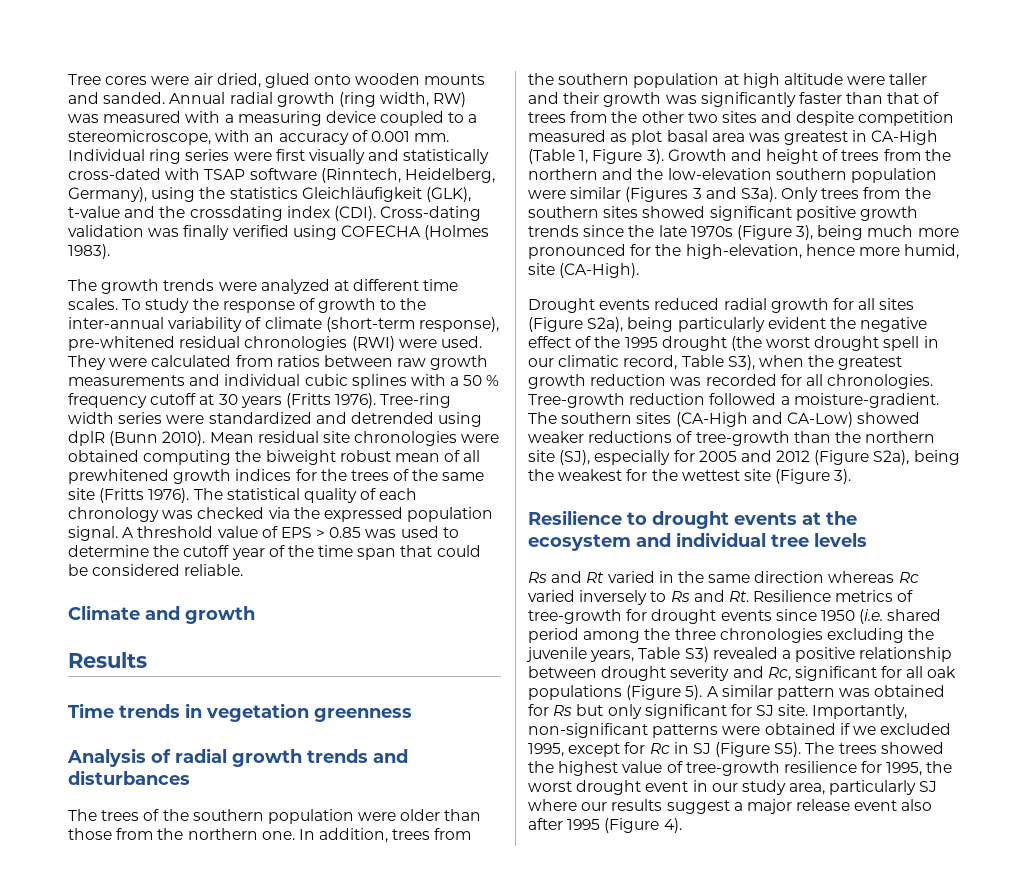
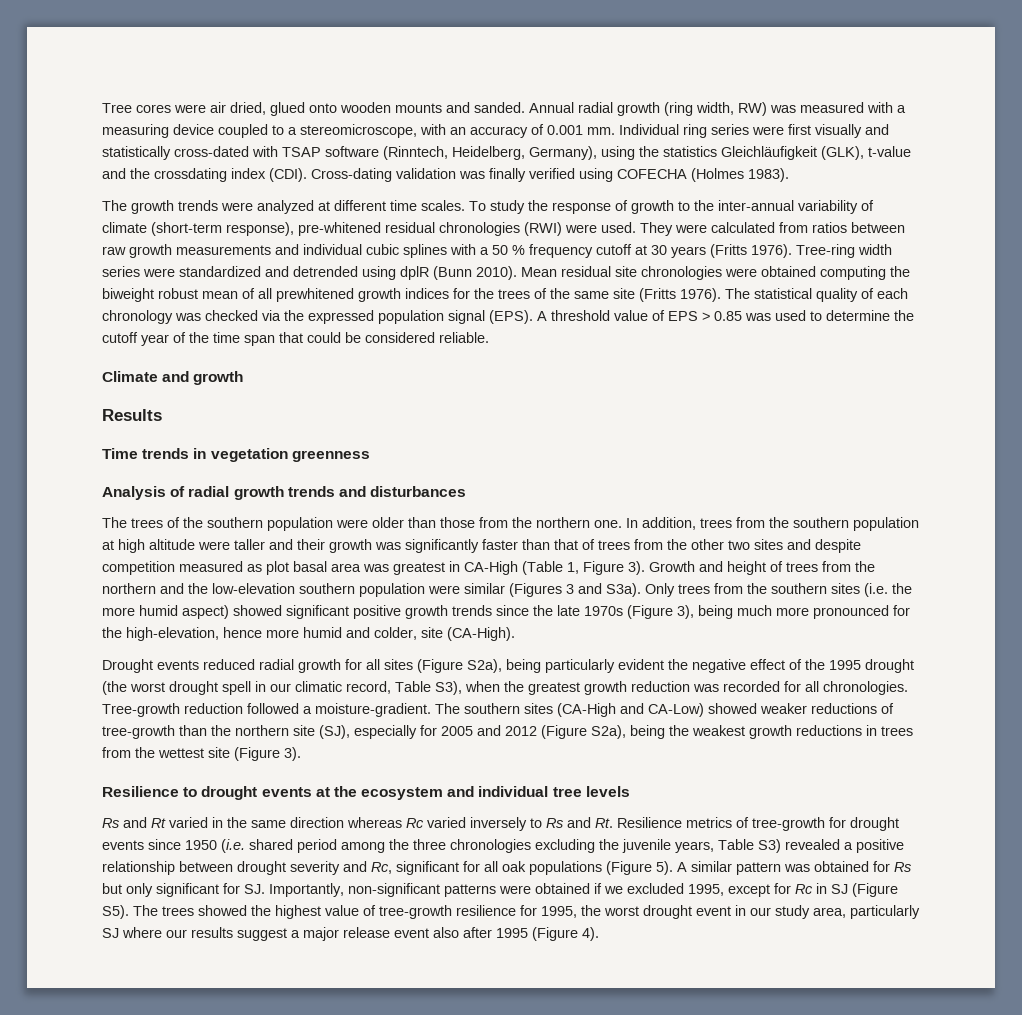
- The statistical quality of each chronology was checked via the expressed population signal.
+ The statistical quality of each chronology was checked via the expressed population signal (EPS).
- Only trees from the southern sites showed significant positive growth trends since the late 1970s (Figure 3), being much more pronounced for the high-elevation, hence more humid, site (CA-High).
+ Only trees from the southern sites (i.e. the more humid aspect) showed significant positive growth trends since the late 1970s (Figure 3), being much more pronounced for the high-elevation, hence more humid and colder, site (CA-High).
- The southern sites (CA-High and CA-Low) showed weaker reductions of tree-growth than the northern site (SJ), especially for 2005 and 2012 (Figure S2a), being the weakest for the wettest site (Figure 3).
+ The southern sites (CA-High and CA-Low) showed weaker reductions of tree-growth than the northern site (SJ), especially for 2005 and 2012 (Figure S2a), being the weakest growth reductions in trees from the wettest site (Figure 3).
- A similar pattern was obtained for Rs but only significant for SJ site. Importantly, non-significant patterns were obtained if we excluded 1995, except for Rc in SJ (Figure S5). The trees showed the highest value of tree-growth resilience for 1995, the worst drought event in our study area, particularly SJ where our results suggest a major release event also after 1995 (Figure 4).
+ A similar pattern was obtained for Rs but only significant for SJ. Importantly, non-significant patterns were obtained if we excluded 1995, except for Rc in SJ (Figure S5). The trees showed the highest value of tree-growth resilience for 1995, the worst drought event in our study area, particularly SJ where our results suggest a major release event also after 1995 (Figure 4).

